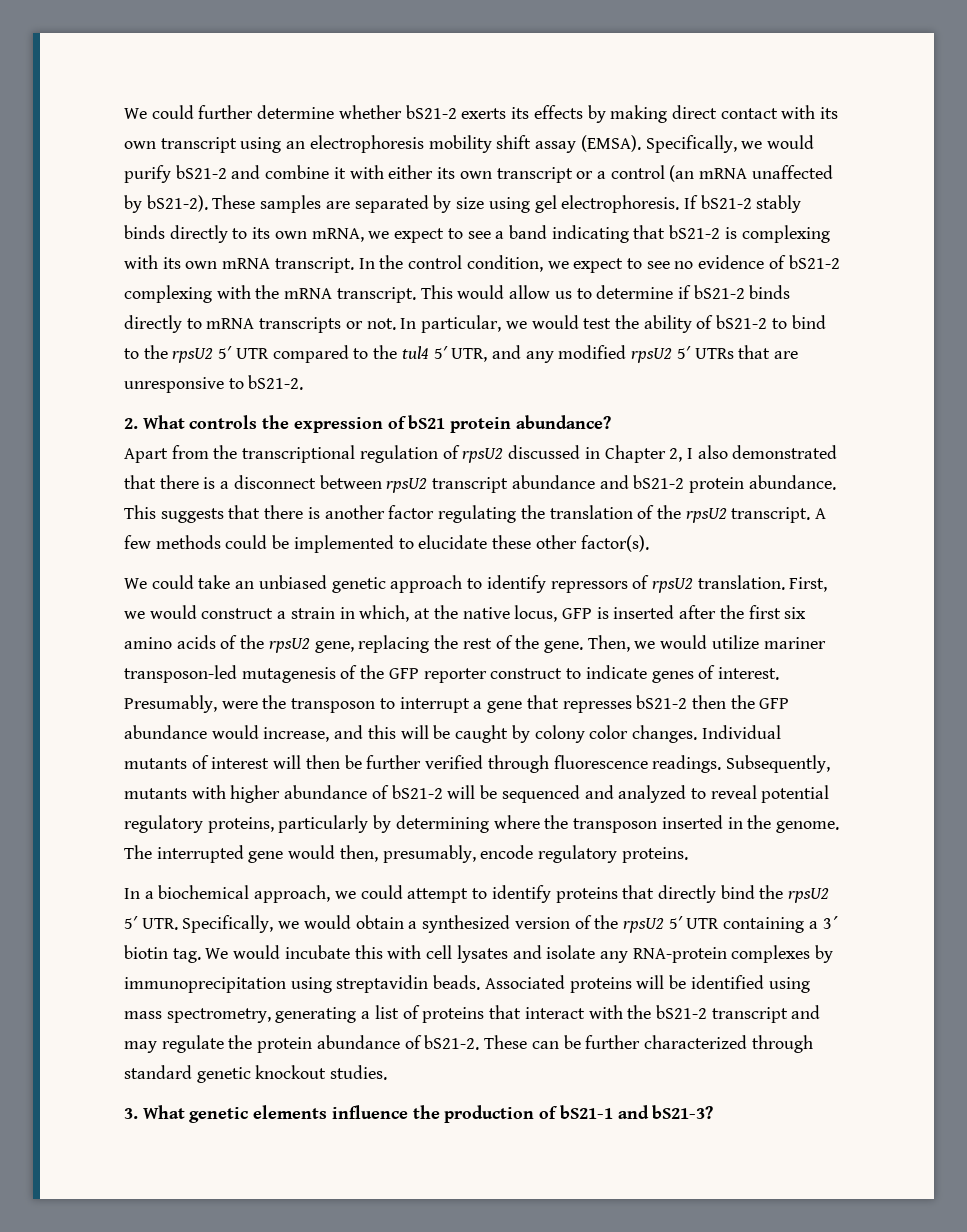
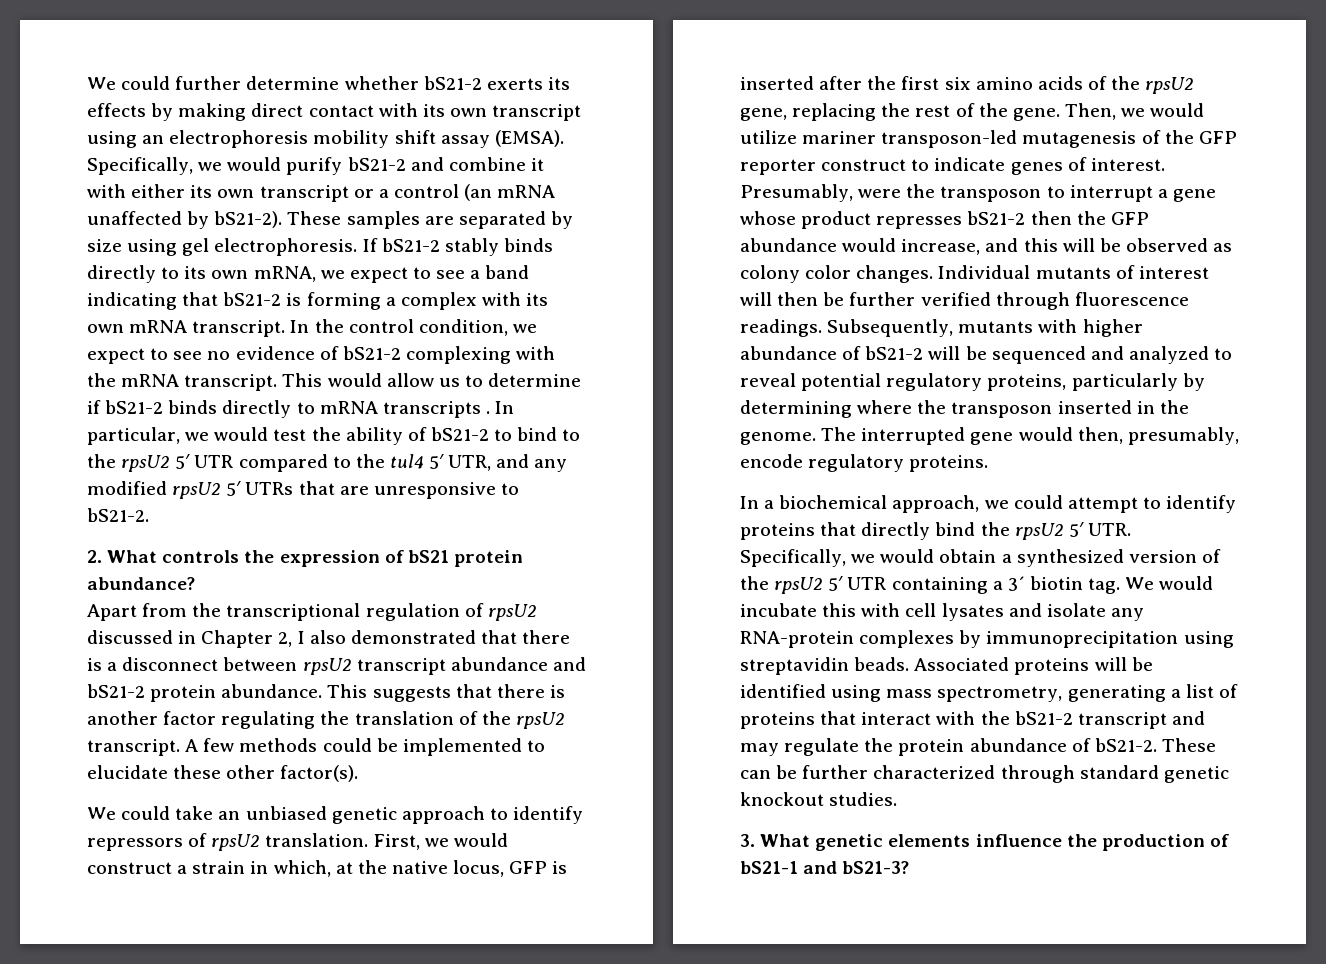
- If bS21-2 stably binds directly to its own mRNA, we expect to see a band indicating that bS21-2 is complexing with its own mRNA transcript.
+ If bS21-2 stably binds directly to its own mRNA, we expect to see a band indicating that bS21-2 is forming a complex with its own mRNA transcript.
- This would allow us to determine if bS21-2 binds directly to mRNA transcripts or not.
+ This would allow us to determine if bS21-2 binds directly to mRNA transcripts .
- Presumably, were the transposon to interrupt a gene that represses bS21-2 then the GFP abundance would increase, and this will be caught by colony color changes.
+ Presumably, were the transposon to interrupt a gene whose product represses bS21-2 then the GFP abundance would increase, and this will be observed as colony color changes.

